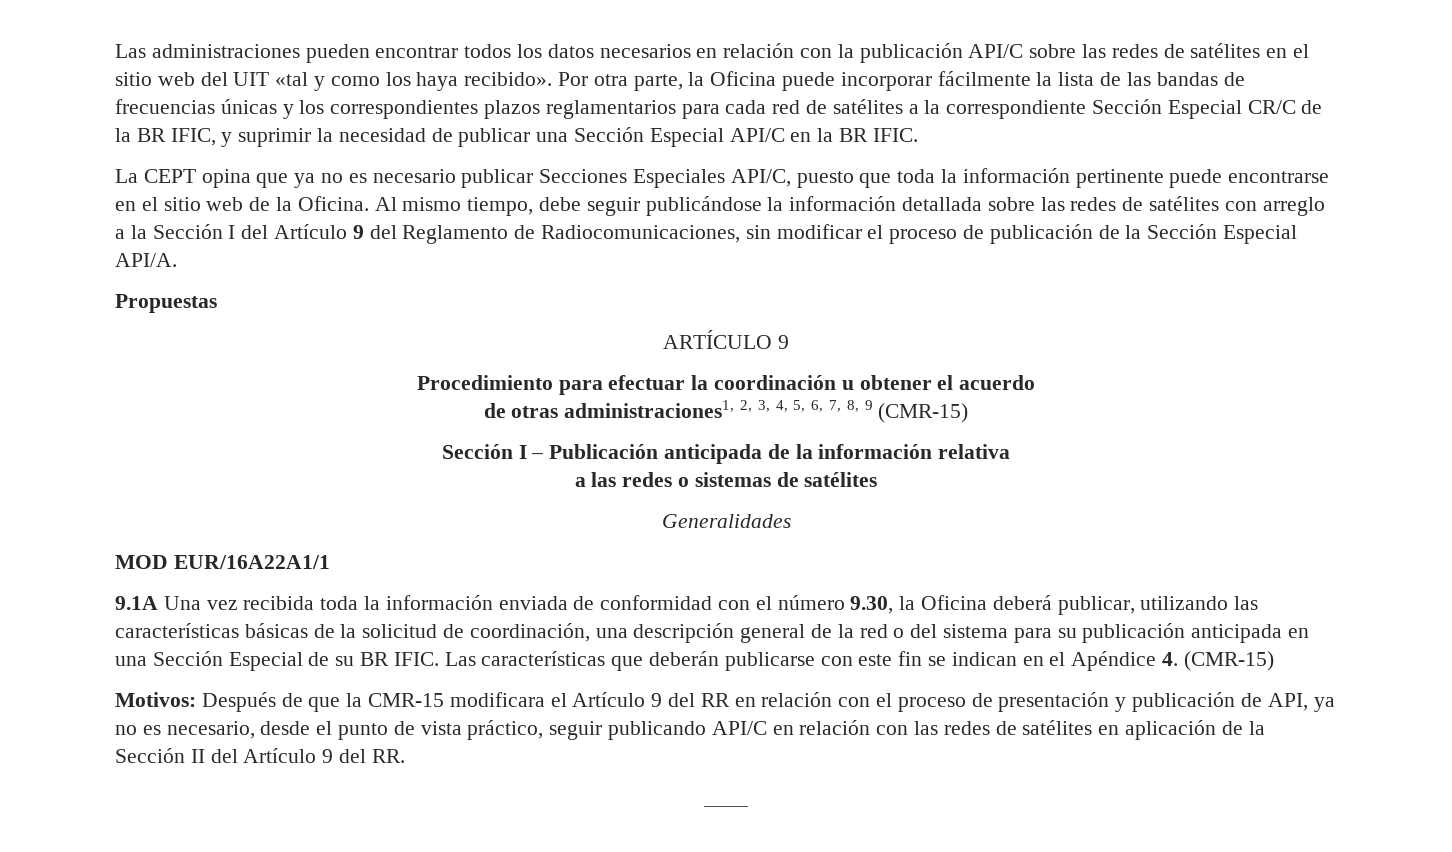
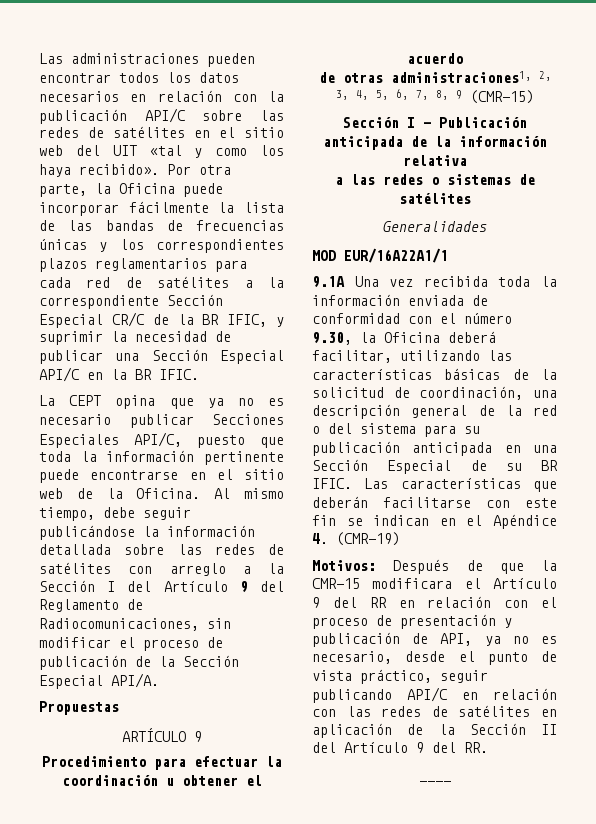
- 9.1A Una vez recibida toda la información enviada de conformidad con el número 9.30, la Oficina deberá publicar, utilizando las características básicas de la solicitud de coordinación, una descripción general de la red o del sistema para su publicación anticipada en una Sección Especial de su BR IFIC.
+ 9.1A Una vez recibida toda la información enviada de conformidad con el número 9.30, la Oficina deberá facilitar, utilizando las características básicas de la solicitud de coordinación, una descripción general de la red o del sistema para su publicación anticipada en una Sección Especial de su BR IFIC.
- Las características que deberán publicarse con este fin se indican en el Apéndice 4. (CMR-15)
+ Las características que deberán facilitarse con este fin se indican en el Apéndice 4. (CMR-19)

